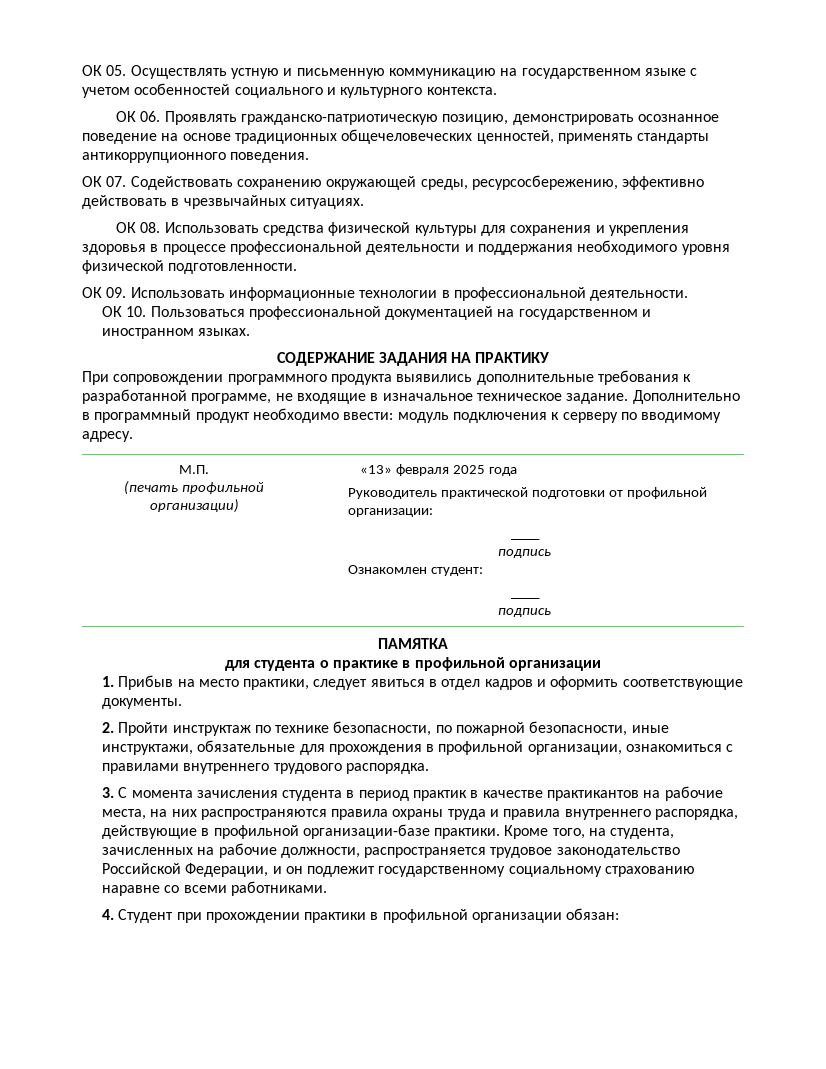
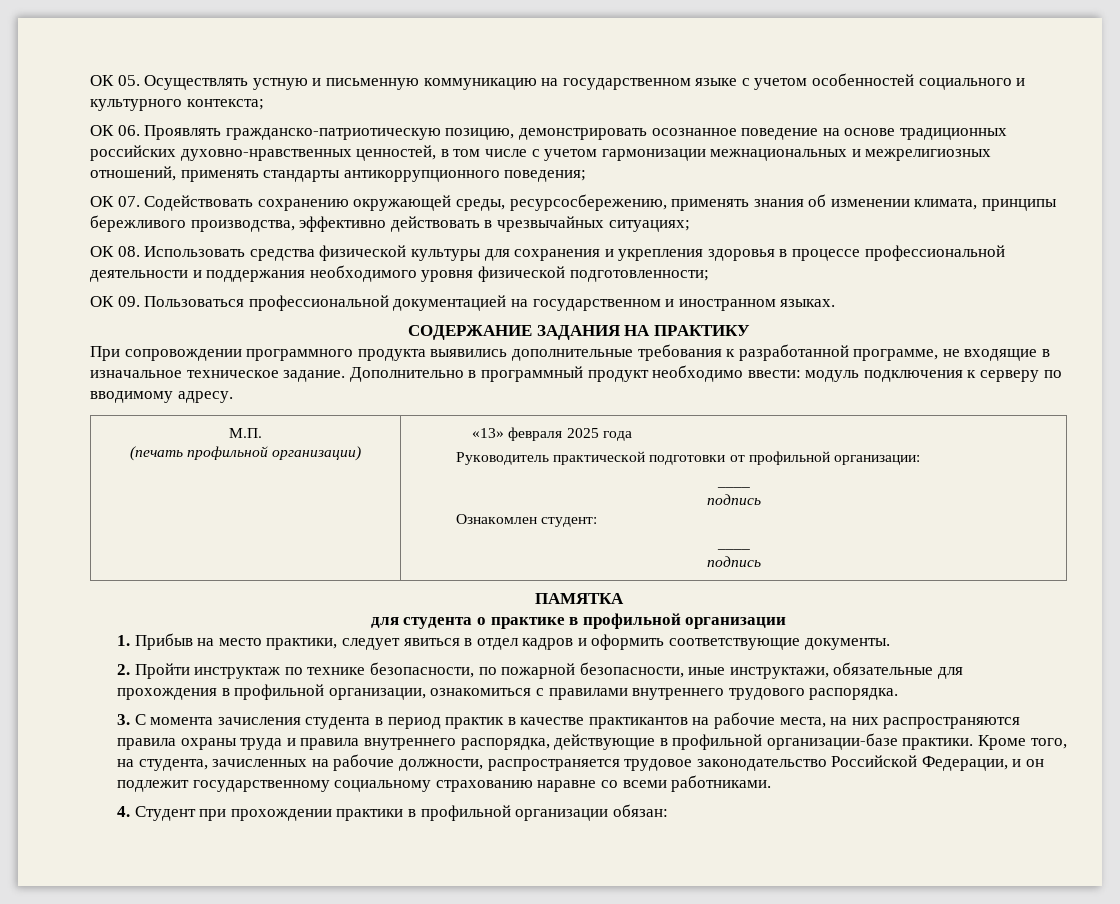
- ОК 05. Осуществлять устную и письменную коммуникацию на государственном языке с учетом особенностей социального и культурного контекста.
+ ОК 05. Осуществлять устную и письменную коммуникацию на государственном языке с учетом особенностей социального и культурного контекста;
- ОК 06. Проявлять гражданско-патриотическую позицию, демонстрировать осознанное поведение на основе традиционных общечеловеческих ценностей, применять стандарты антикоррупционного поведения.
+ ОК 06. Проявлять гражданско-патриотическую позицию, демонстрировать осознанное поведение на основе традиционных российских духовно-нравственных ценностей, в том числе с учетом гармонизации межнациональных и межрелигиозных отношений, применять стандарты антикоррупционного поведения;
- ОК 07. Содействовать сохранению окружающей среды, ресурсосбережению, эффективно действовать в чрезвычайных ситуациях.
+ ОК 07. Содействовать сохранению окружающей среды, ресурсосбережению, применять знания об изменении климата, принципы бережливого производства, эффективно действовать в чрезвычайных ситуациях;
- ОК 08. Использовать средства физической культуры для сохранения и укрепления здоровья в процессе профессиональной деятельности и поддержания необходимого уровня физической подготовленности.
+ ОК 08. Использовать средства физической культуры для сохранения и укрепления здоровья в процессе профессиональной деятельности и поддержания необходимого уровня физической подготовленности;
- ОК 09. Использовать информационные технологии в профессиональной деятельности.
- ОК 10. Пользоваться профессиональной документацией на государственном и иностранном языках.
+ ОК 09. Пользоваться профессиональной документацией на государственном и иностранном языках.

